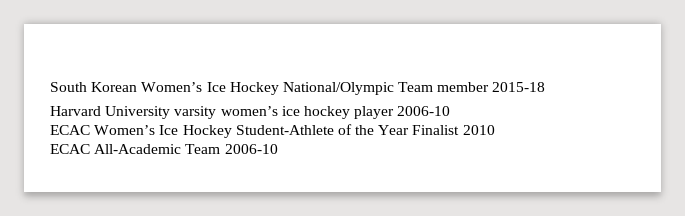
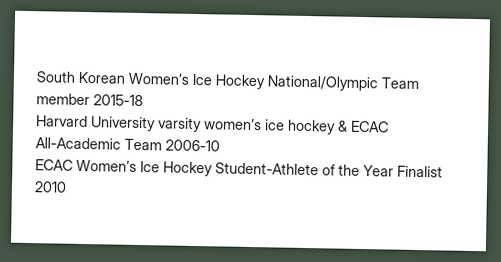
- Harvard University varsity women’s ice hockey player 2006-10
+ Harvard University varsity women’s ice hockey & ECAC All-Academic Team 2006-10
- ECAC All-Academic Team 2006-10

